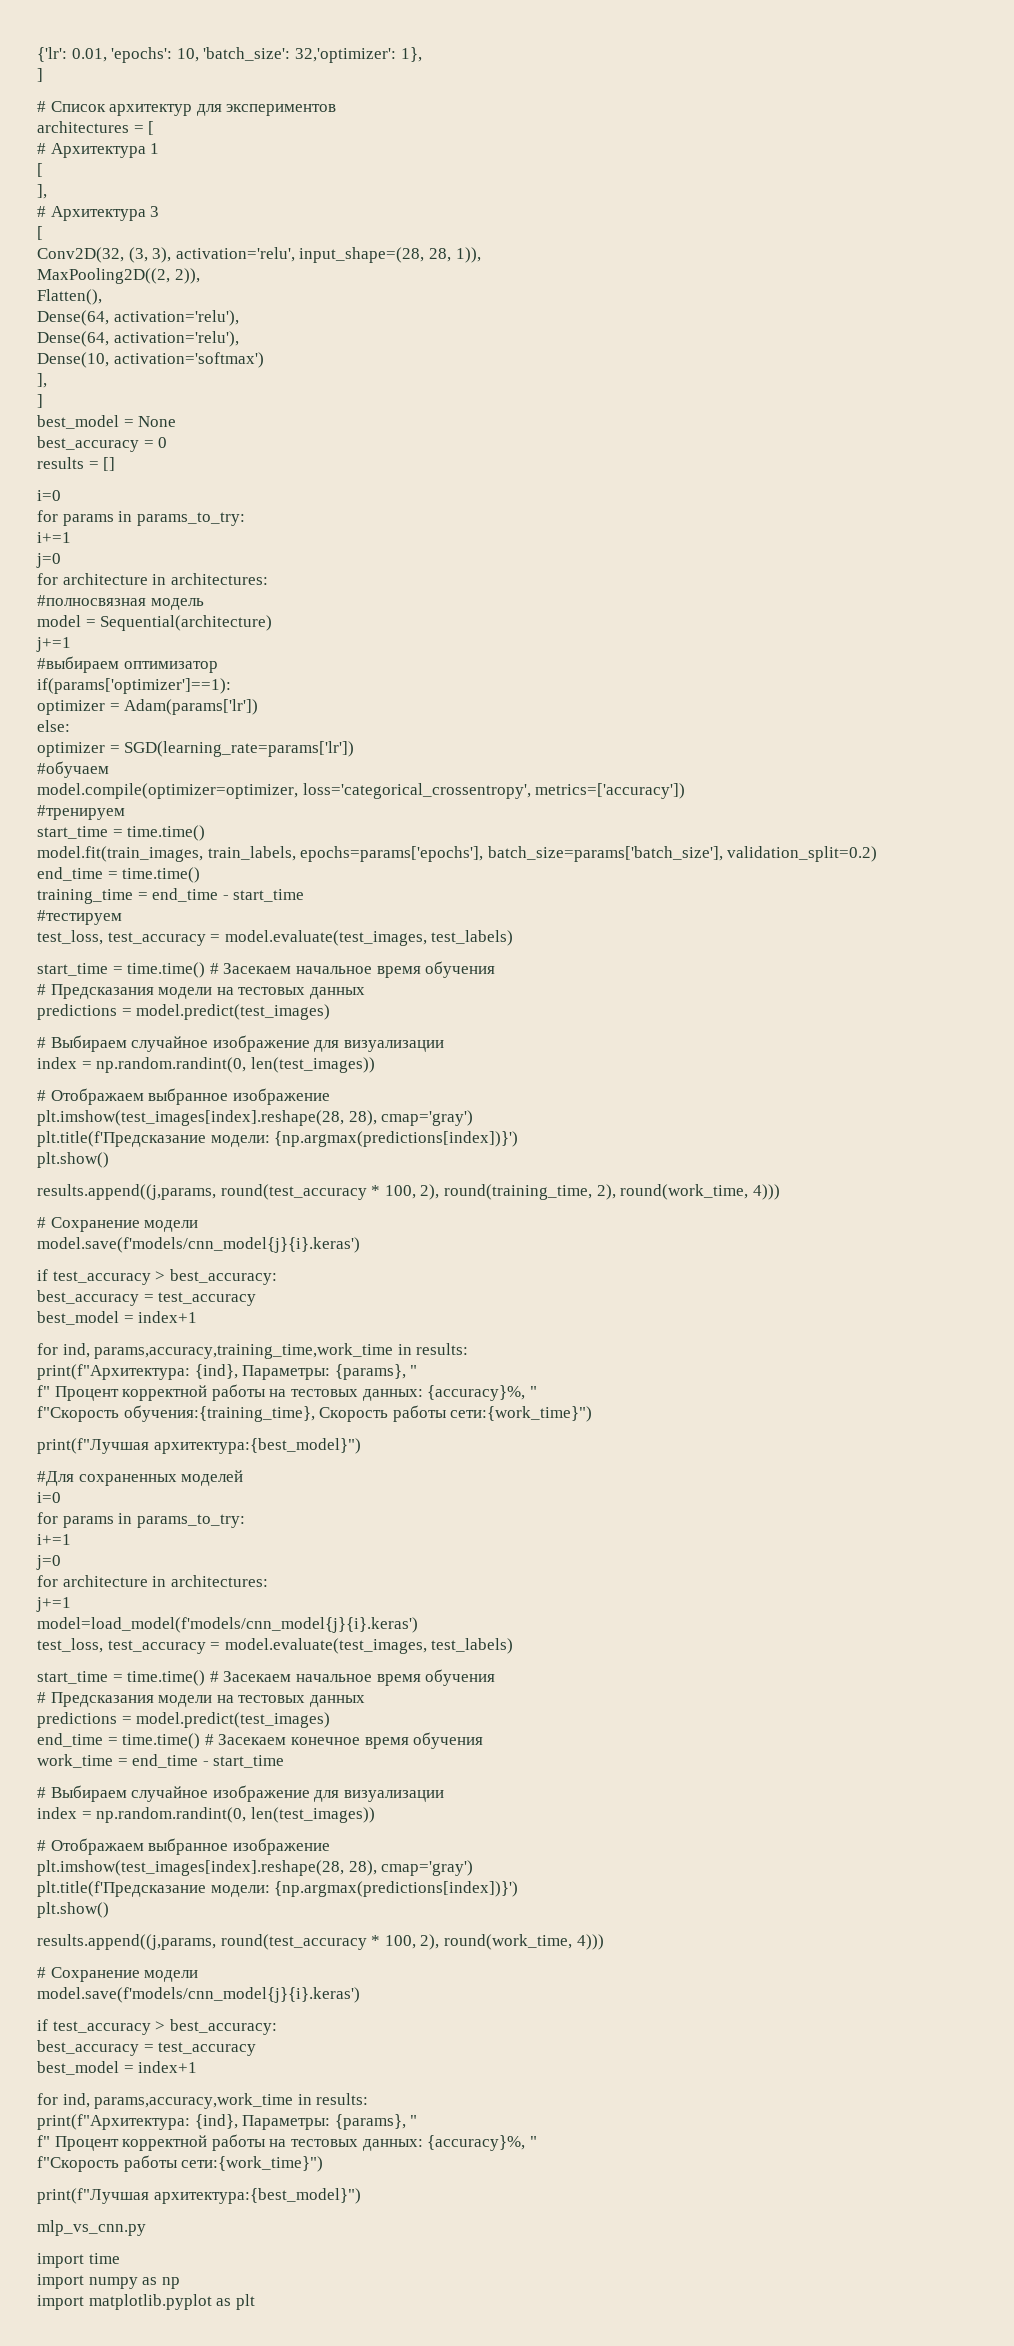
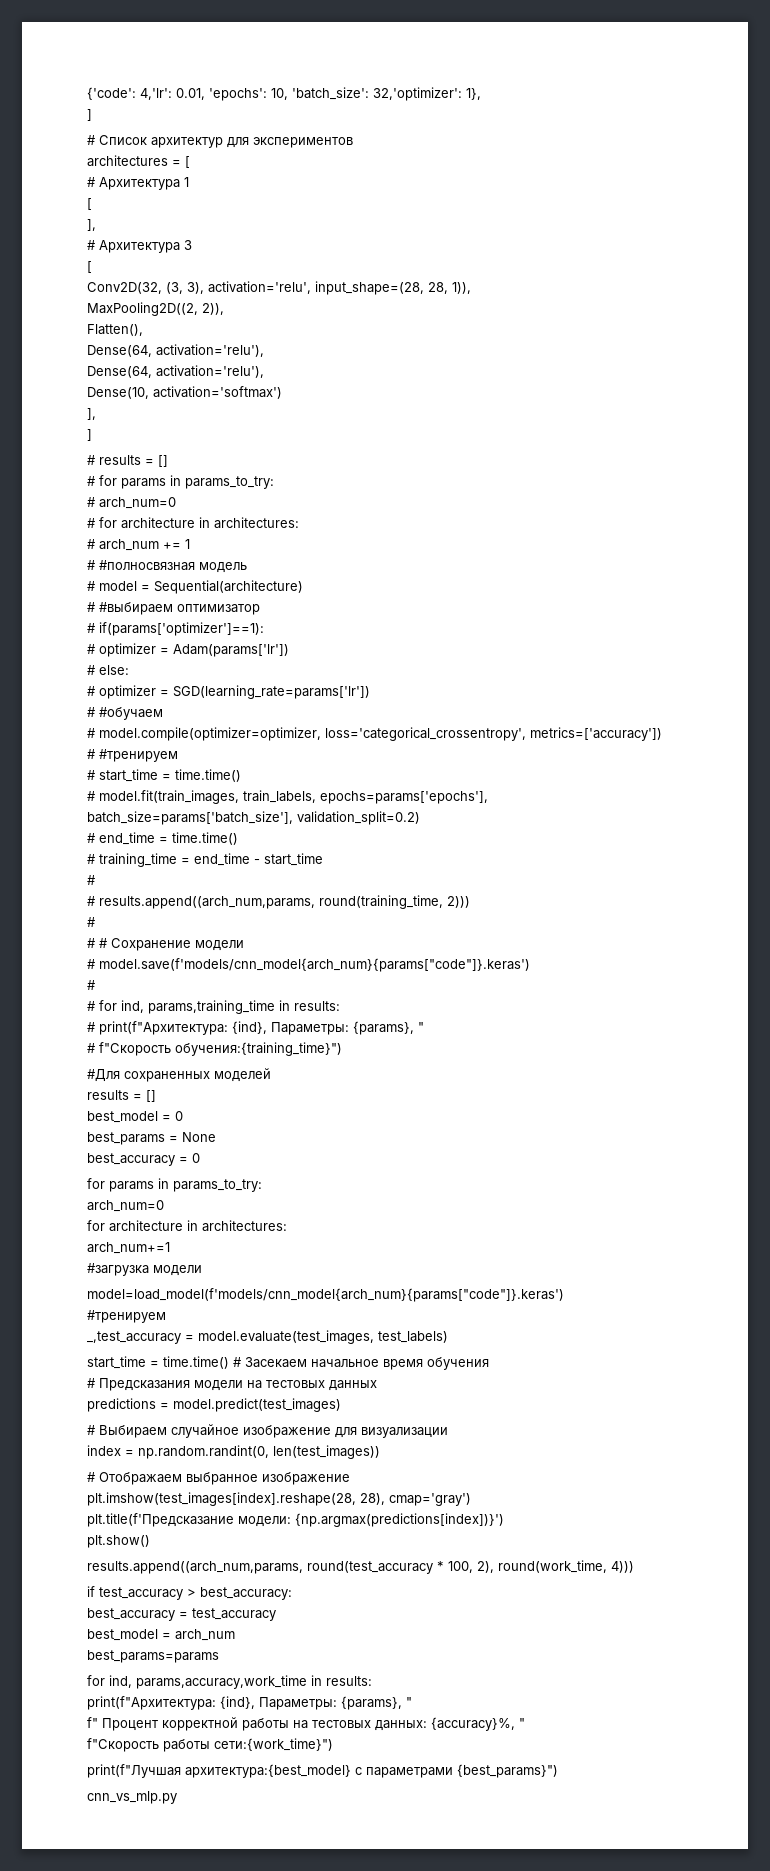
- {'lr': 0.01, 'epochs': 10, 'batch_size': 32,'optimizer': 1},
+ {'code': 4,'lr': 0.01, 'epochs': 10, 'batch_size': 32,'optimizer': 1},
- best_model = None
+ # results = []
+ # for params in params_to_try:
+ # arch_num=0
+ # for architecture in architectures:
+ # arch_num += 1
+ # #полносвязная модель
+ # model = Sequential(architecture)
+ # #выбираем оптимизатор
+ # if(params['optimizer']==1):
+ # optimizer = Adam(params['lr'])
+ # else:
+ # optimizer = SGD(learning_rate=params['lr'])
+ # #обучаем
+ # model.compile(optimizer=optimizer, loss='categorical_crossentropy', metrics=['accuracy'])
+ # #тренируем
+ # start_time = time.time()
+ # model.fit(train_images, train_labels, epochs=params['epochs'], batch_size=params['batch_size'], validation_split=0.2)
+ # end_time = time.time()
+ # training_time = end_time - start_time
+ #
+ # results.append((arch_num,params, round(training_time, 2)))
+ #
+ # # Сохранение модели
+ # model.save(f'models/cnn_model{arch_num}{params["code"]}.keras')
+ #
+ # for ind, params,training_time in results:
+ # print(f"Архитектура: {ind}, Параметры: {params}, "
+ # f"Скорость обучения:{training_time}")
+ #Для сохраненных моделей
+ results = []
+ best_model = 0
+ best_params = None
  best_accuracy = 0
- results = []
- i=0
  for params in params_to_try:
- i+=1
- j=0
+ arch_num=0
  for architecture in architectures:
- #полносвязная модель
- model = Sequential(architecture)
- j+=1
- #выбираем оптимизатор
- if(params['optimizer']==1):
- optimizer = Adam(params['lr'])
- else:
- optimizer = SGD(learning_rate=params['lr'])
- #обучаем
- model.compile(optimizer=optimizer, loss='categorical_crossentropy', metrics=['accuracy'])
+ arch_num+=1
+ #загрузка модели
+ model=load_model(f'models/cnn_model{arch_num}{params["code"]}.keras')
  #тренируем
- start_time = time.time()
- model.fit(train_images, train_labels, epochs=params['epochs'], batch_size=params['batch_size'], validation_split=0.2)
- end_time = time.time()
- training_time = end_time - start_time
- #тестируем
- test_loss, test_accuracy = model.evaluate(test_images, test_labels)
+ _,test_accuracy = model.evaluate(test_images, test_labels)
- results.append((j,params, round(test_accuracy * 100, 2), round(training_time, 2), round(work_time, 4)))
- # Сохранение модели
- model.save(f'models/cnn_model{j}{i}.keras')
+ results.append((arch_num,params, round(test_accuracy * 100, 2), round(work_time, 4)))
  if test_accuracy > best_accuracy:
  best_accuracy = test_accuracy
- best_model = index+1
- for ind, params,accuracy,training_time,work_time in results:
- print(f"Архитектура: {ind}, Параметры: {params}, "
- f" Процент корректной работы на тестовых данных: {accuracy}%, "
- f"Скорость обучения:{training_time}, Скорость работы сети:{work_time}")
- print(f"Лучшая архитектура:{best_model}")
- #Для сохраненных моделей
- i=0
- for params in params_to_try:
- i+=1
- j=0
- for architecture in architectures:
- j+=1
- model=load_model(f'models/cnn_model{j}{i}.keras')
- test_loss, test_accuracy = model.evaluate(test_images, test_labels)
- start_time = time.time() # Засекаем начальное время обучения
- # Предсказания модели на тестовых данных
- predictions = model.predict(test_images)
- end_time = time.time() # Засекаем конечное время обучения
- work_time = end_time - start_time
- # Выбираем случайное изображение для визуализации
- index = np.random.randint(0, len(test_images))
- # Отображаем выбранное изображение
- plt.imshow(test_images[index].reshape(28, 28), cmap='gray')
- plt.title(f'Предсказание модели: {np.argmax(predictions[index])}')
- plt.show()
- results.append((j,params, round(test_accuracy * 100, 2), round(work_time, 4)))
- # Сохранение модели
- model.save(f'models/cnn_model{j}{i}.keras')
- if test_accuracy > best_accuracy:
- best_accuracy = test_accuracy
- best_model = index+1
+ best_model = arch_num
+ best_params=params
  f"Скорость работы сети:{work_time}")
- print(f"Лучшая архитектура:{best_model}")
- mlp_vs_cnn.py
- import time
- import numpy as np
- import matplotlib.pyplot as plt
+ print(f"Лучшая архитектура:{best_model} с параметрами {best_params}")
+ cnn_vs_mlp.py

